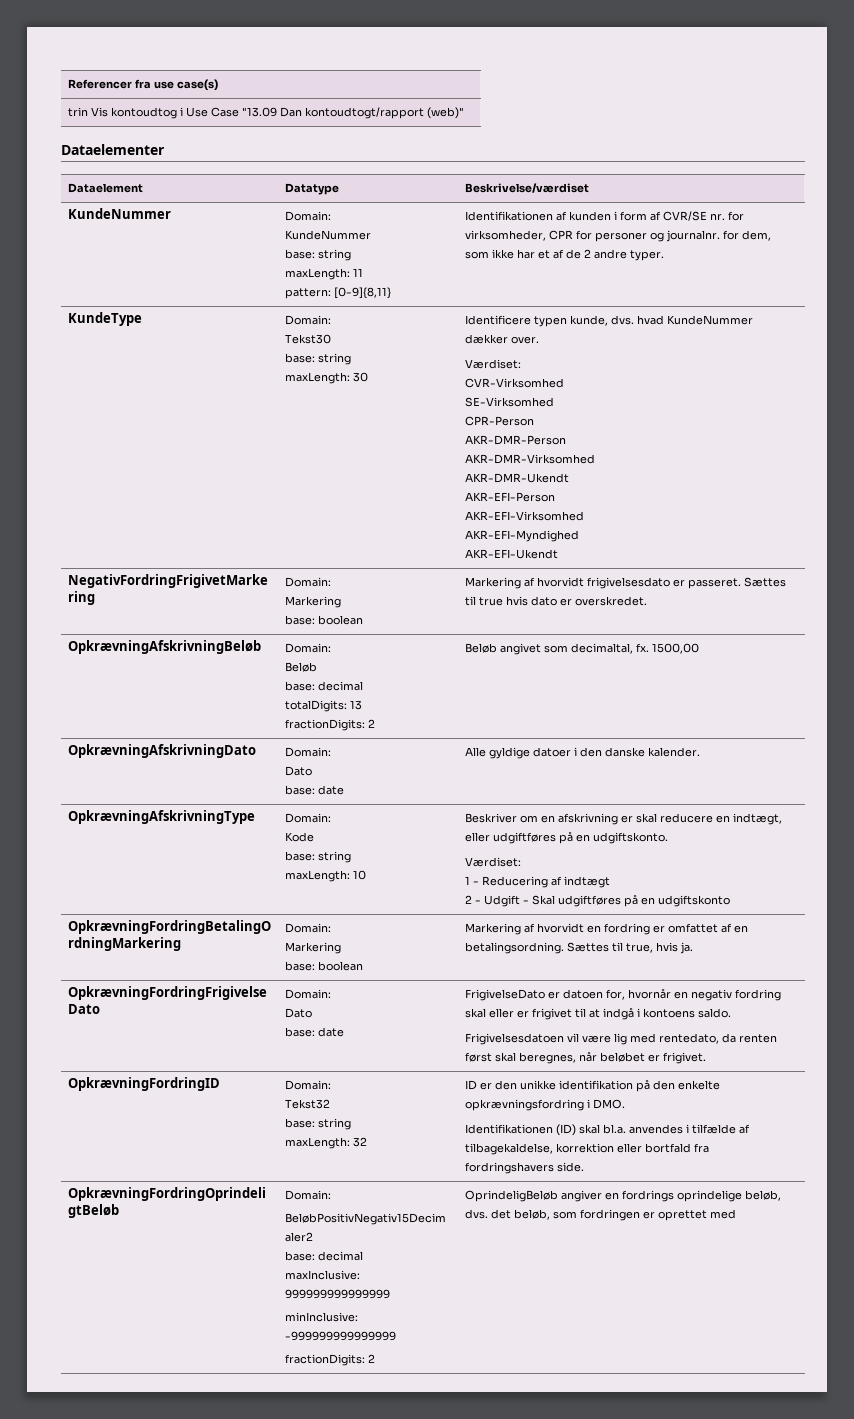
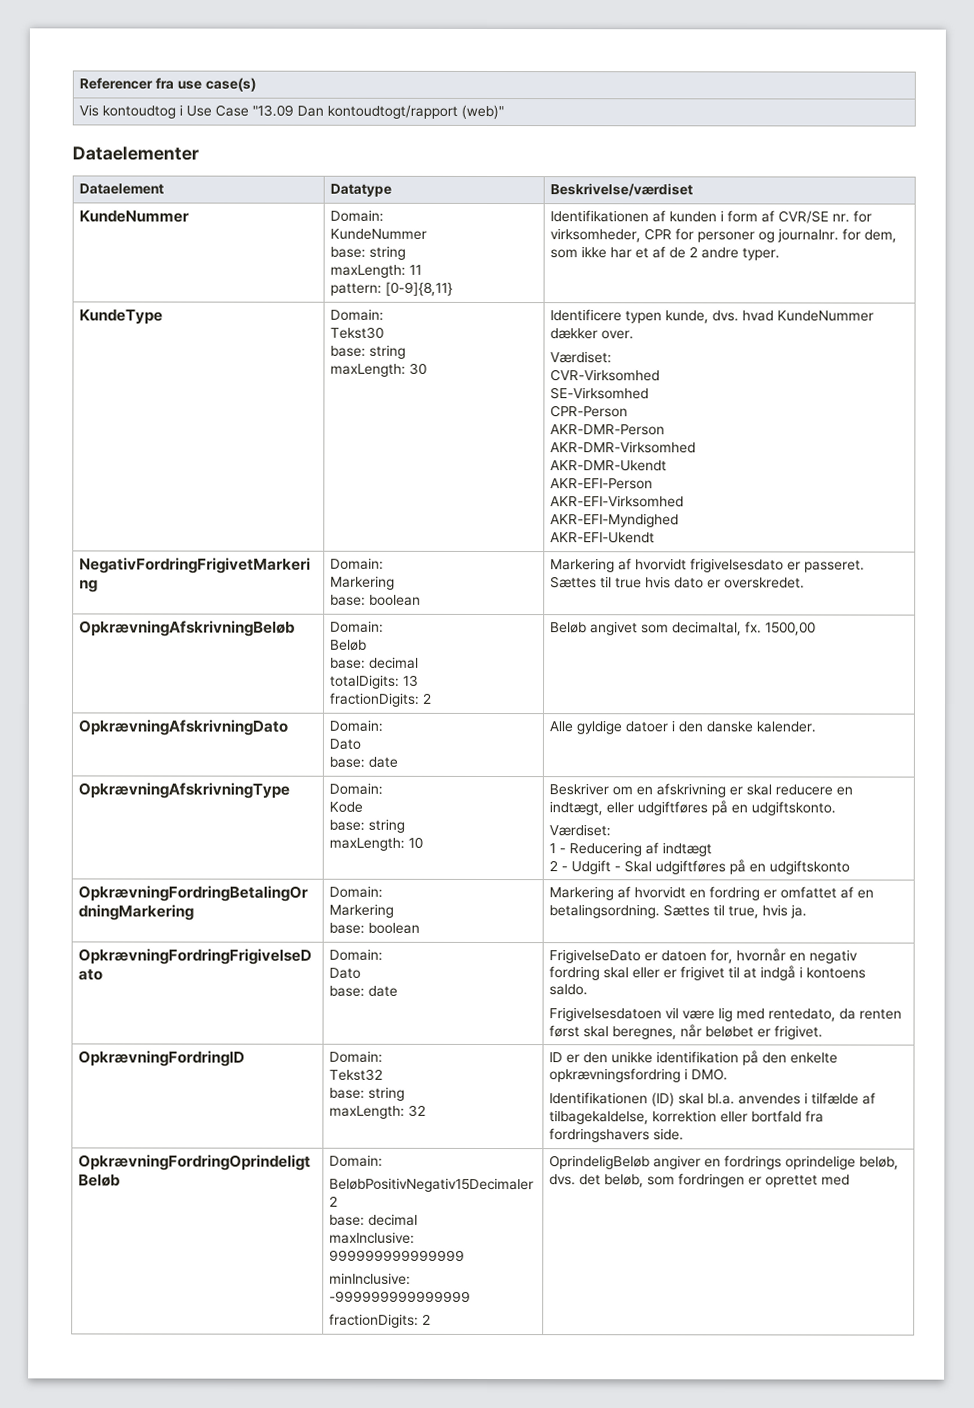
- trin Vis kontoudtog i Use Case "13.09 Dan kontoudtogt/rapport (web)"
+ Vis kontoudtog i Use Case "13.09 Dan kontoudtogt/rapport (web)"

